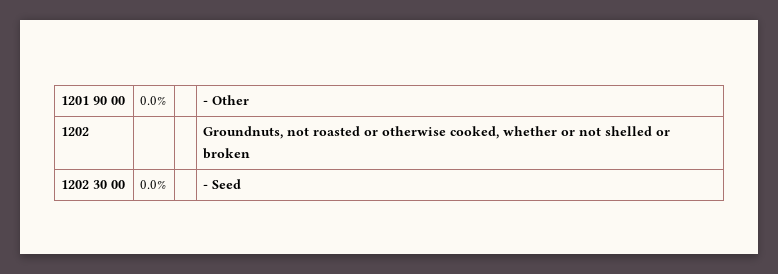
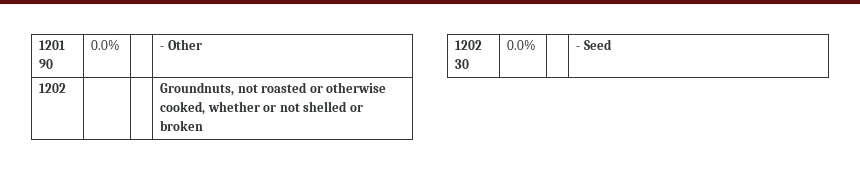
- 1201 90 00 | 0.0% | | - Other
+ 1201 90 | 0.0% | | - Other
- 1202 30 00 | 0.0% | | - Seed
+ 1202 30 | 0.0% | | - Seed

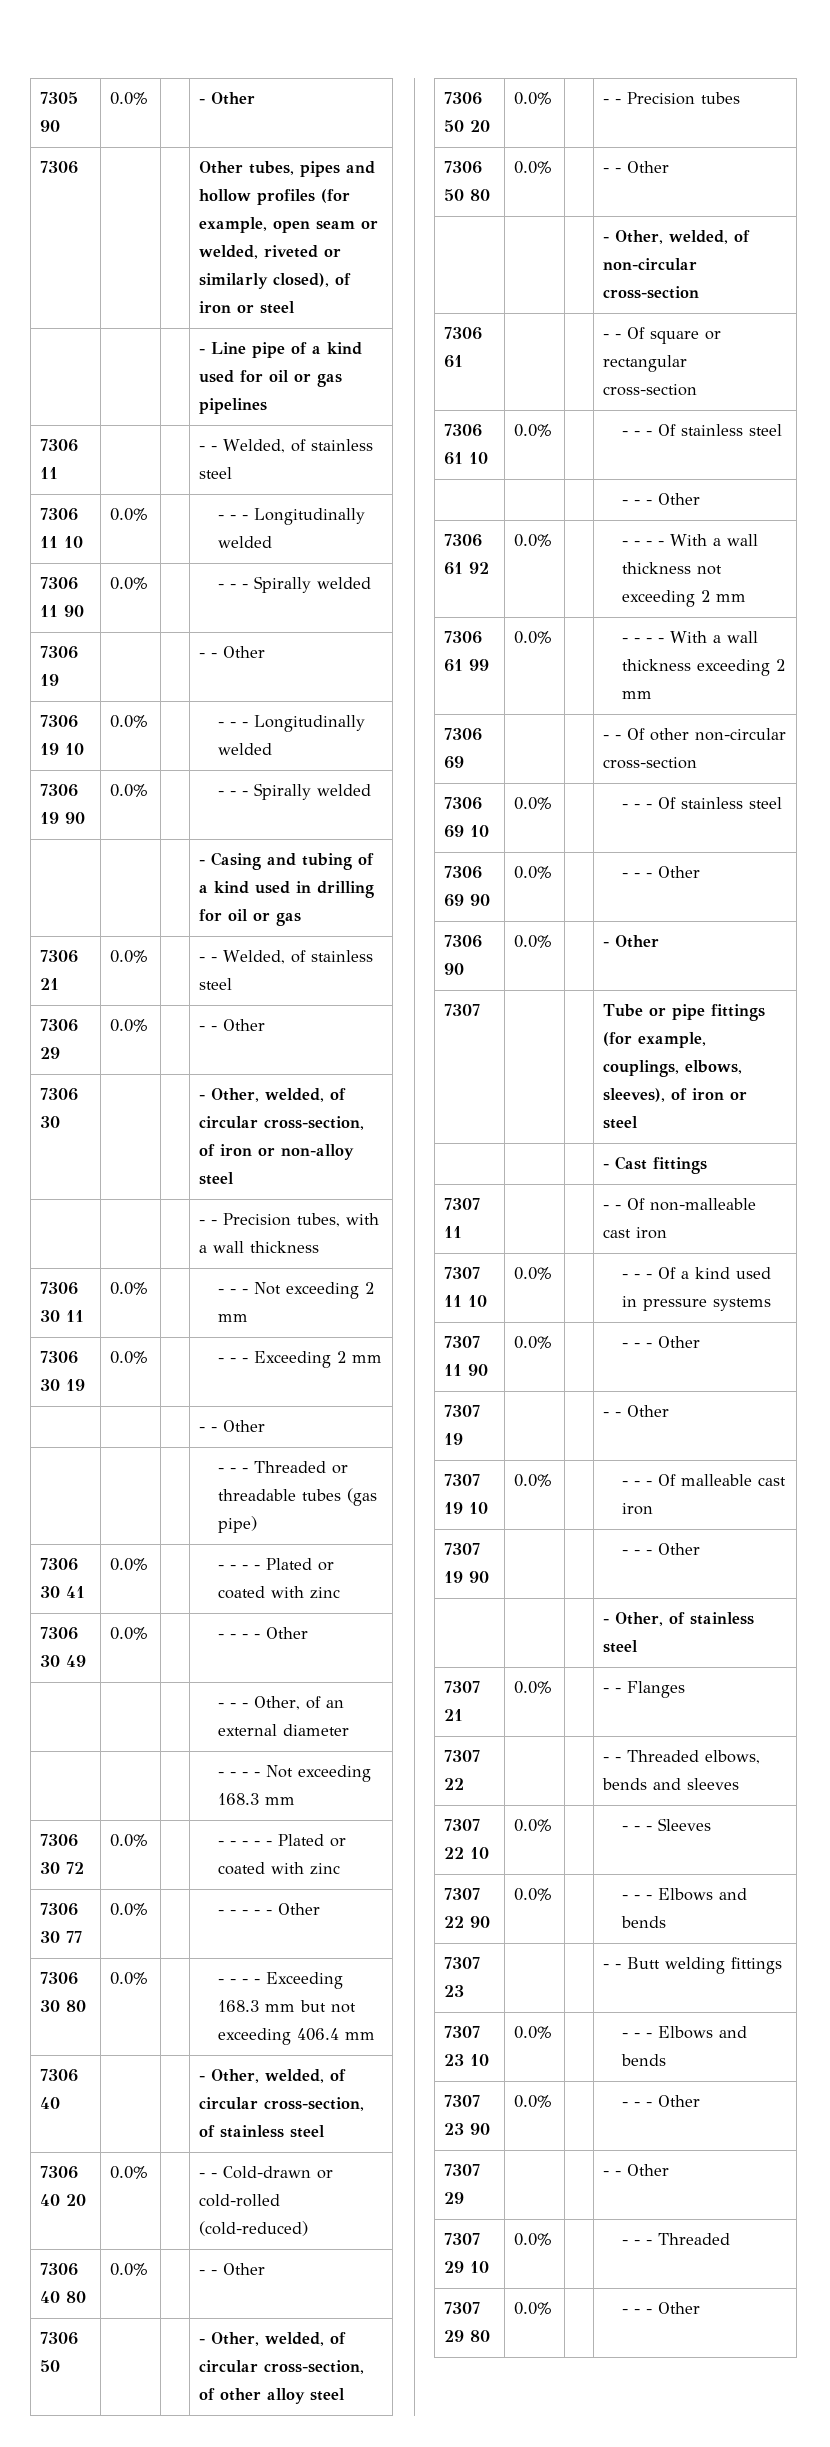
- 1201 90 | 0.0% | | - Other
- 1202 | | | Groundnuts, not roasted or otherwise cooked, whether or not shelled or broken
- 1202 30 | 0.0% | | - Seed
+ 7305 90 | 0.0% | | - Other
+ 7306 | | | Other tubes, pipes and hollow profiles (for example, open seam or welded, riveted or similarly closed), of iron or steel
+ | | | - Line pipe of a kind used for oil or gas pipelines
+ 7306 11 | | | - - Welded, of stainless steel
+ 7306 11 10 | 0.0% | | - - - Longitudinally welded
+ 7306 11 90 | 0.0% | | - - - Spirally welded
+ 7306 19 | | | - - Other
+ 7306 19 10 | 0.0% | | - - - Longitudinally welded
+ 7306 19 90 | 0.0% | | - - - Spirally welded
+ | | | - Casing and tubing of a kind used in drilling for oil or gas
+ 7306 21 | 0.0% | | - - Welded, of stainless steel
+ 7306 29 | 0.0% | | - - Other
+ 7306 30 | | | - Other, welded, of circular cross-section, of iron or non-alloy steel
+ | | | - - Precision tubes, with a wall thickness
+ 7306 30 11 | 0.0% | | - - - Not exceeding 2 mm
+ 7306 30 19 | 0.0% | | - - - Exceeding 2 mm
+ | | | - - Other
+ | | | - - - Threaded or threadable tubes (gas pipe)
+ 7306 30 41 | 0.0% | | - - - - Plated or coated with zinc
+ 7306 30 49 | 0.0% | | - - - - Other
+ | | | - - - Other, of an external diameter
+ | | | - - - - Not exceeding 168.3 mm
+ 7306 30 72 | 0.0% | | - - - - - Plated or coated with zinc
+ 7306 30 77 | 0.0% | | - - - - - Other
+ 7306 30 80 | 0.0% | | - - - - Exceeding 168.3 mm but not exceeding 406.4 mm
+ 7306 40 | | | - Other, welded, of circular cross-section, of stainless steel
+ 7306 40 20 | 0.0% | | - - Cold-drawn or cold-rolled (cold-reduced)
+ 7306 40 80 | 0.0% | | - - Other
+ 7306 50 | | | - Other, welded, of circular cross-section, of other alloy steel
+ 7306 50 20 | 0.0% | | - - Precision tubes
+ 7306 50 80 | 0.0% | | - - Other
+ | | | - Other, welded, of non-circular cross-section
+ 7306 61 | | | - - Of square or rectangular cross-section
+ 7306 61 10 | 0.0% | | - - - Of stainless steel
+ | | | - - - Other
+ 7306 61 92 | 0.0% | | - - - - With a wall thickness not exceeding 2 mm
+ 7306 61 99 | 0.0% | | - - - - With a wall thickness exceeding 2 mm
+ 7306 69 | | | - - Of other non-circular cross-section
+ 7306 69 10 | 0.0% | | - - - Of stainless steel
+ 7306 69 90 | 0.0% | | - - - Other
+ 7306 90 | 0.0% | | - Other
+ 7307 | | | Tube or pipe fittings (for example, couplings, elbows, sleeves), of iron or steel
+ | | | - Cast fittings
+ 7307 11 | | | - - Of non-malleable cast iron
+ 7307 11 10 | 0.0% | | - - - Of a kind used in pressure systems
+ 7307 11 90 | 0.0% | | - - - Other
+ 7307 19 | | | - - Other
+ 7307 19 10 | 0.0% | | - - - Of malleable cast iron
+ 7307 19 90 | | | - - - Other
+ | | | - Other, of stainless steel
+ 7307 21 | 0.0% | | - - Flanges
+ 7307 22 | | | - - Threaded elbows, bends and sleeves
+ 7307 22 10 | 0.0% | | - - - Sleeves
+ 7307 22 90 | 0.0% | | - - - Elbows and bends
+ 7307 23 | | | - - Butt welding fittings
+ 7307 23 10 | 0.0% | | - - - Elbows and bends
+ 7307 23 90 | 0.0% | | - - - Other
+ 7307 29 | | | - - Other
+ 7307 29 10 | 0.0% | | - - - Threaded
+ 7307 29 80 | 0.0% | | - - - Other

